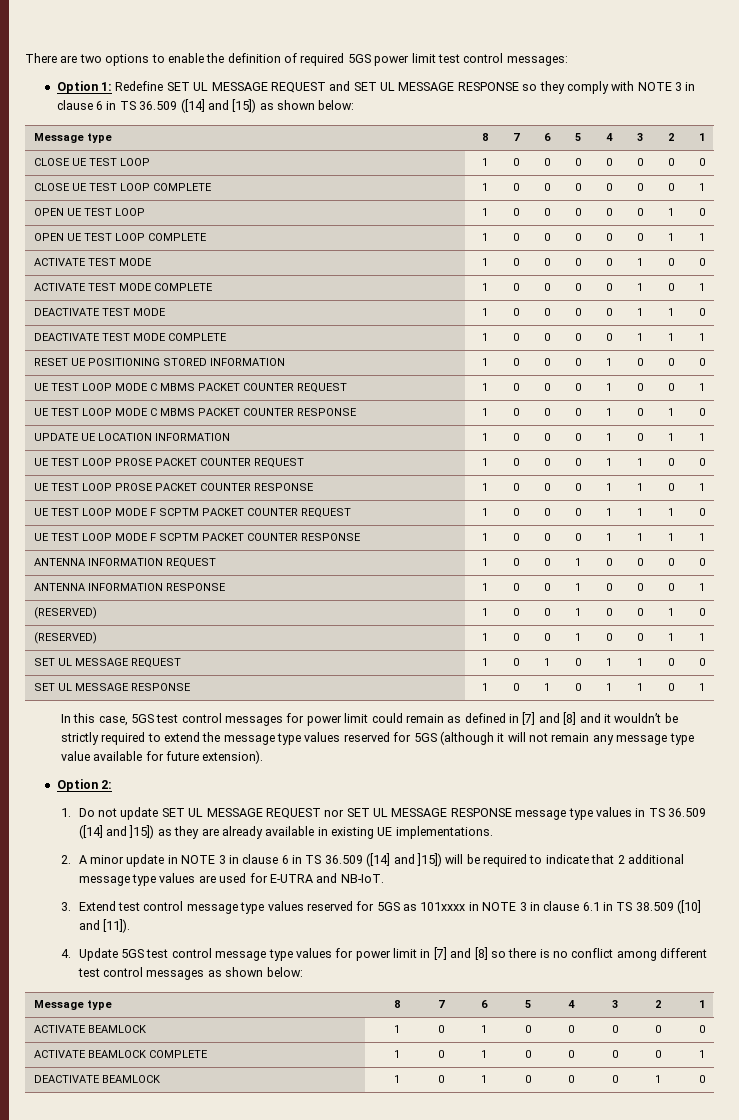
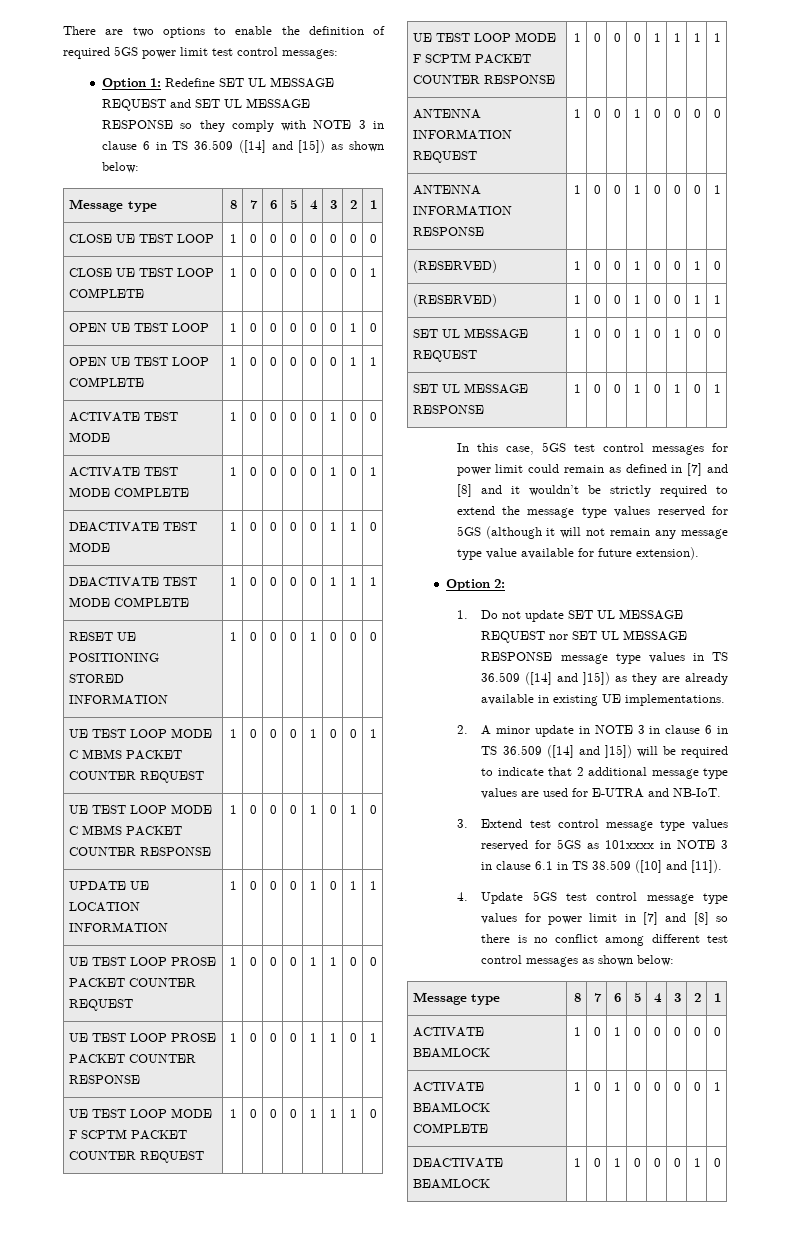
- SET UL MESSAGE REQUEST | 1 | 0 | 1 | 0 | 1 | 1 | 0 | 0
+ SET UL MESSAGE REQUEST | 1 | 0 | 0 | 1 | 0 | 1 | 0 | 0
- SET UL MESSAGE RESPONSE | 1 | 0 | 1 | 0 | 1 | 1 | 0 | 1
+ SET UL MESSAGE RESPONSE | 1 | 0 | 0 | 1 | 0 | 1 | 0 | 1

